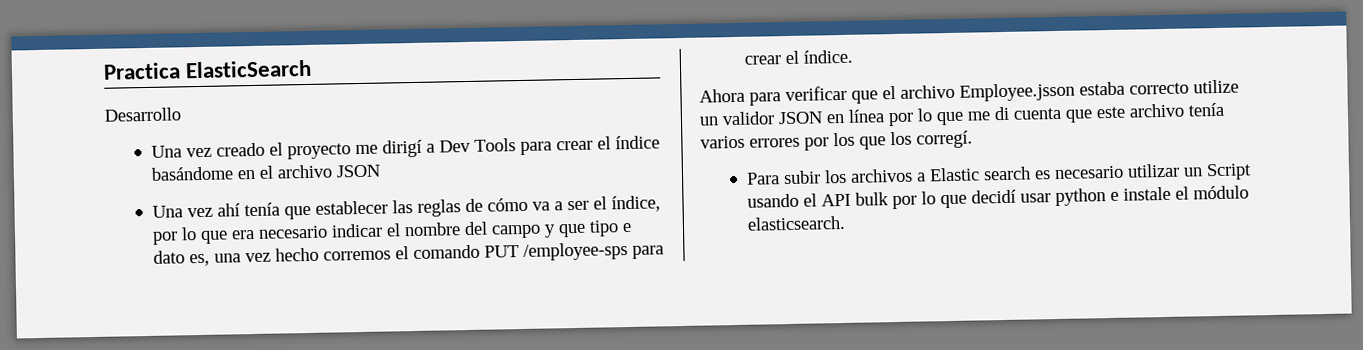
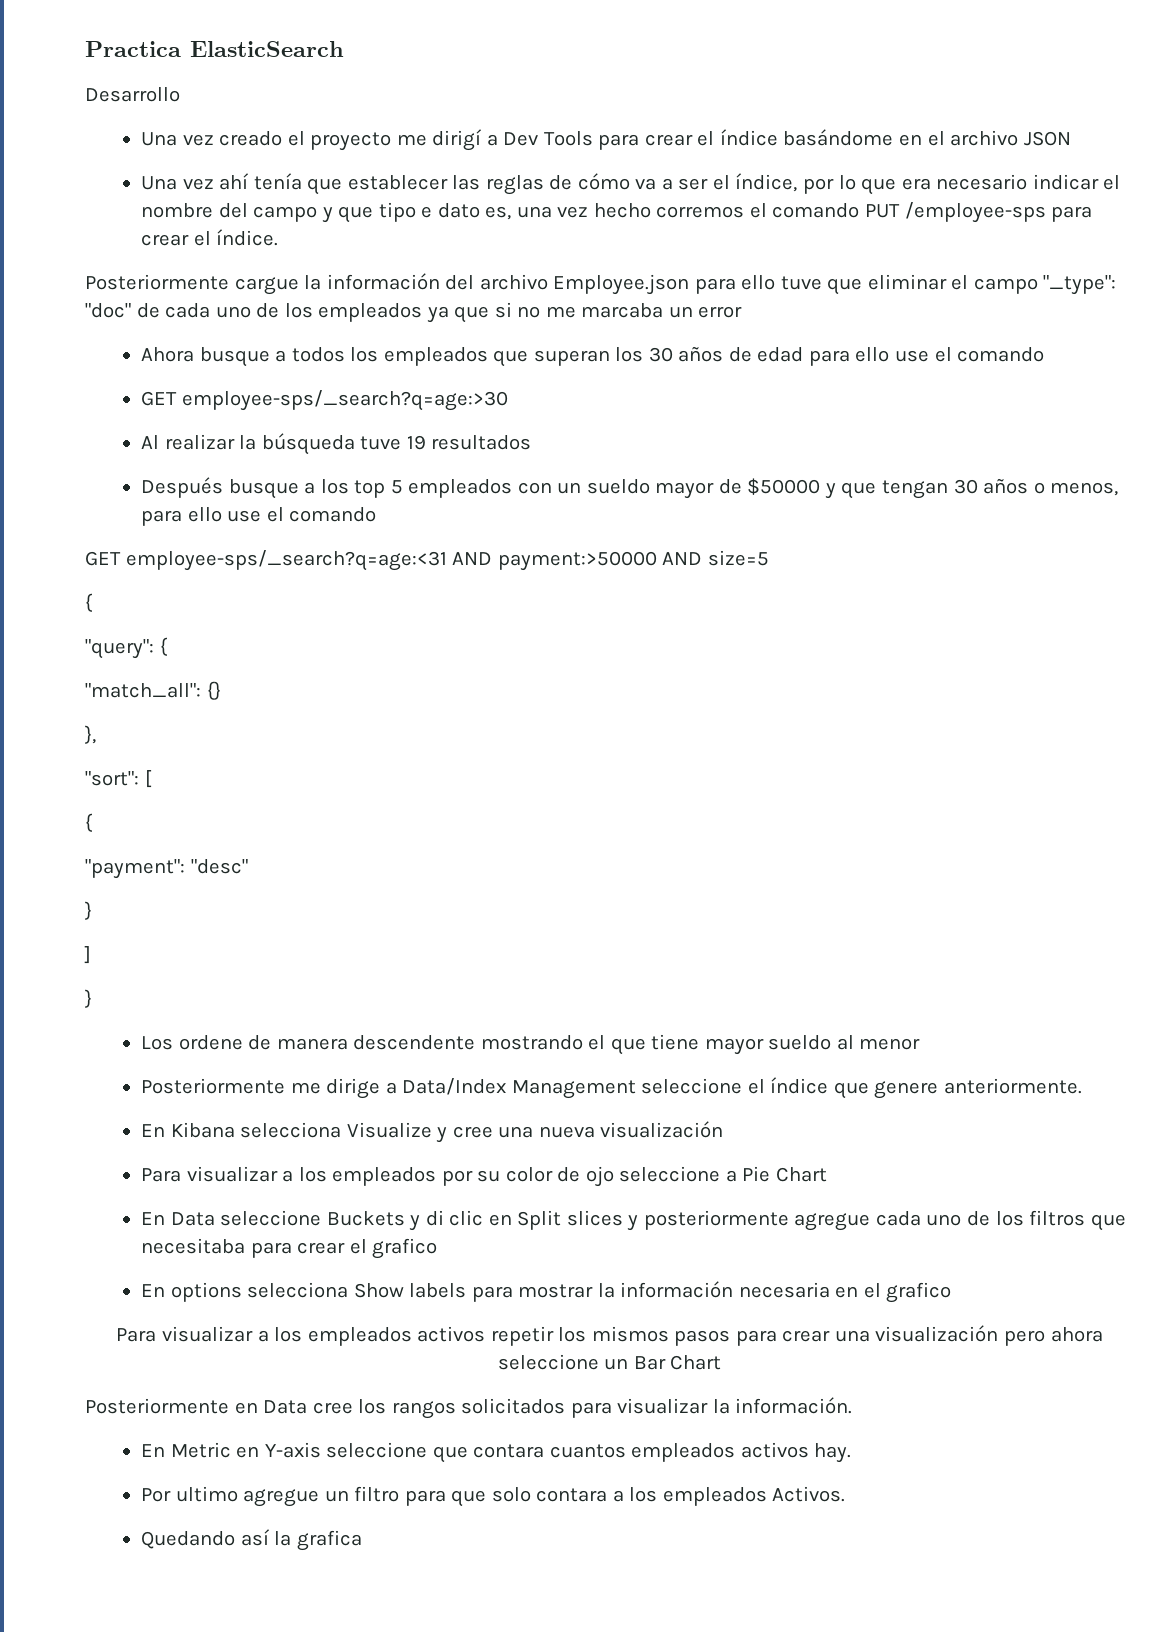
- Ahora para verificar que el archivo Employee.jsson estaba correcto utilize un validor JSON en línea por lo que me di cuenta que este archivo tenía varios errores por los que los corregí.
- Para subir los archivos a Elastic search es necesario utilizar un Script usando el API bulk por lo que decidí usar python e instale el módulo elasticsearch.
+ Posteriormente cargue la información del archivo Employee.json para ello tuve que eliminar el campo "_type": "doc" de cada uno de los empleados ya que si no me marcaba un error
+ Ahora busque a todos los empleados que superan los 30 años de edad para ello use el comando
+ GET employee-sps/_search?q=age:>30
+ Al realizar la búsqueda tuve 19 resultados
+ Después busque a los top 5 empleados con un sueldo mayor de $50000 y que tengan 30 años o menos, para ello use el comando
+ GET employee-sps/_search?q=age:<31 AND payment:>50000 AND size=5
+ {
+ "query": {
+ "match_all": {}
+ },
+ "sort": [
+ {
+ "payment": "desc"
+ }
+ ]
+ }
+ Los ordene de manera descendente mostrando el que tiene mayor sueldo al menor
+ Posteriormente me dirige a Data/Index Management seleccione el índice que genere anteriormente.
+ En Kibana selecciona Visualize y cree una nueva visualización
+ Para visualizar a los empleados por su color de ojo seleccione a Pie Chart
+ En Data seleccione Buckets y di clic en Split slices y posteriormente agregue cada uno de los filtros que necesitaba para crear el grafico
+ En options selecciona Show labels para mostrar la información necesaria en el grafico
+ Para visualizar a los empleados activos repetir los mismos pasos para crear una visualización pero ahora seleccione un Bar Chart
+ Posteriormente en Data cree los rangos solicitados para visualizar la información.
+ En Metric en Y-axis seleccione que contara cuantos empleados activos hay.
+ Por ultimo agregue un filtro para que solo contara a los empleados Activos.
+ Quedando así la grafica

